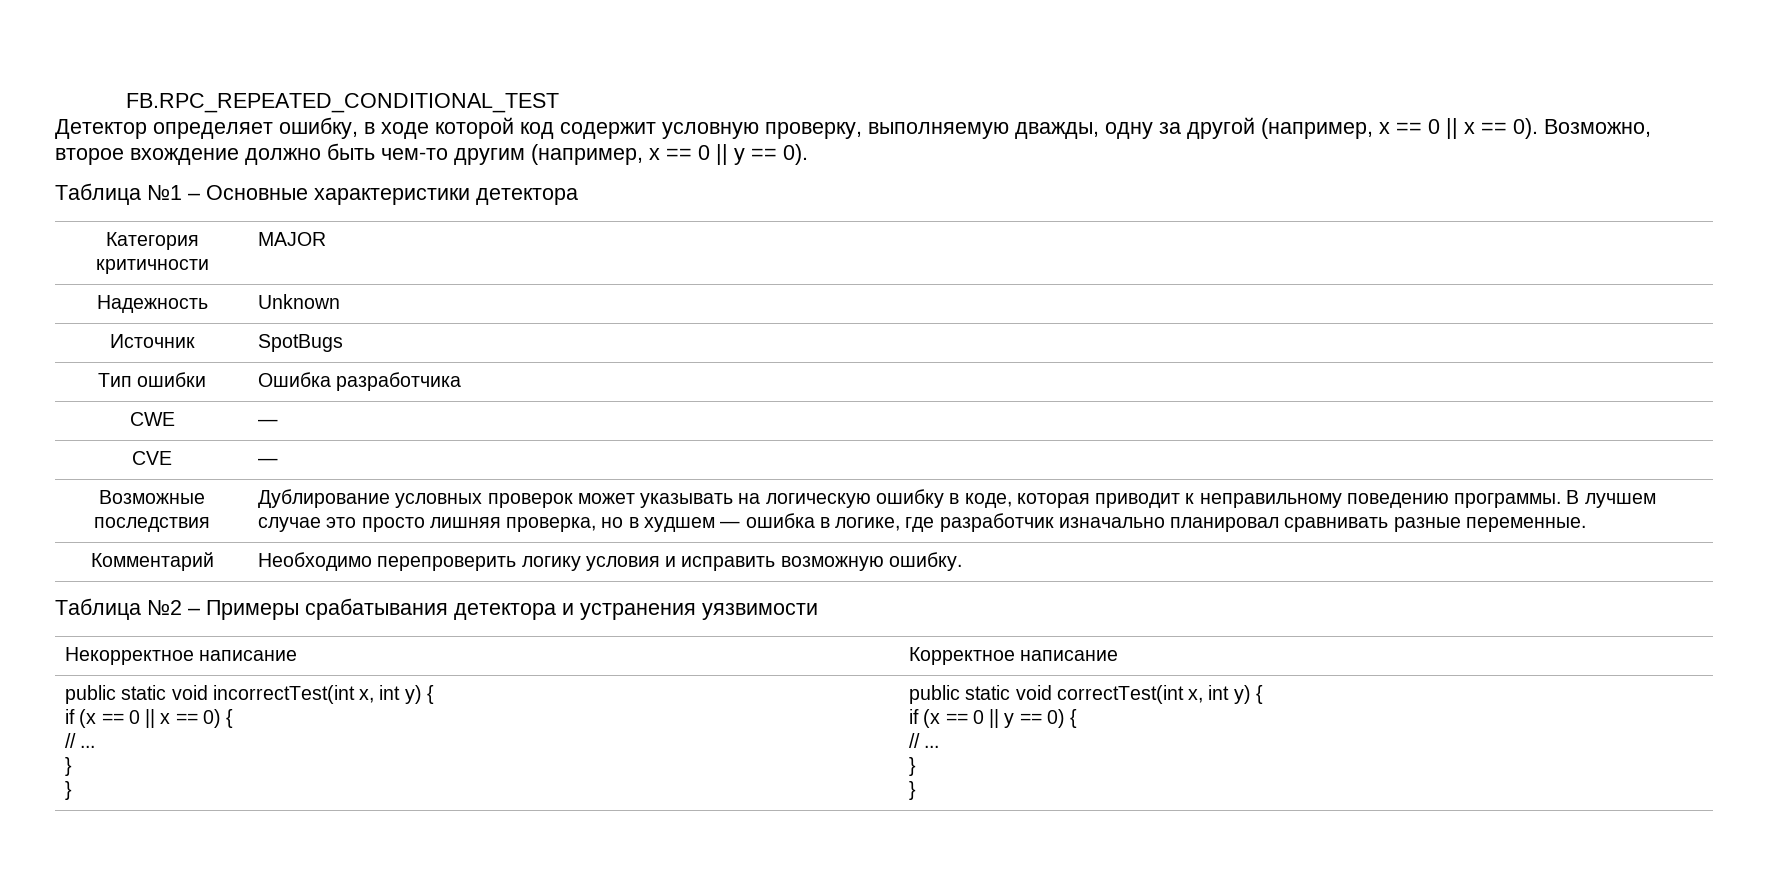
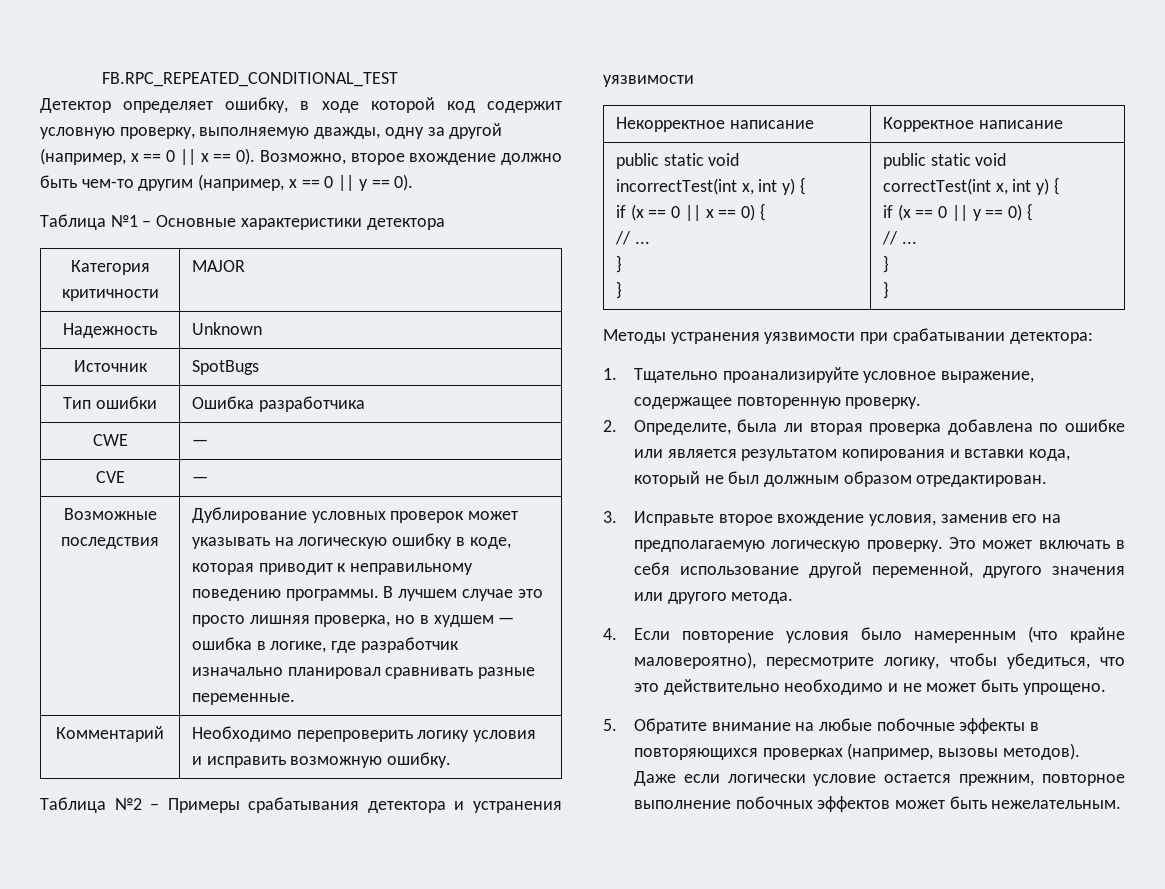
+ Методы устранения уязвимости при срабатывании детектора:
+ 1. Тщательно проанализируйте условное выражение, содержащее повторенную проверку.
+ 2. Определите, была ли вторая проверка добавлена по ошибке или является результатом копирования и вставки кода, который не был должным образом отредактирован.
+ 3. Исправьте второе вхождение условия, заменив его на предполагаемую логическую проверку. Это может включать в себя использование другой переменной, другого значения или другого метода.
+ 4. Если повторение условия было намеренным (что крайне маловероятно), пересмотрите логику, чтобы убедиться, что это действительно необходимо и не может быть упрощено.
+ 5. Обратите внимание на любые побочные эффекты в повторяющихся проверках (например, вызовы методов). Даже если логически условие остается прежним, повторное выполнение побочных эффектов может быть нежелательным.

